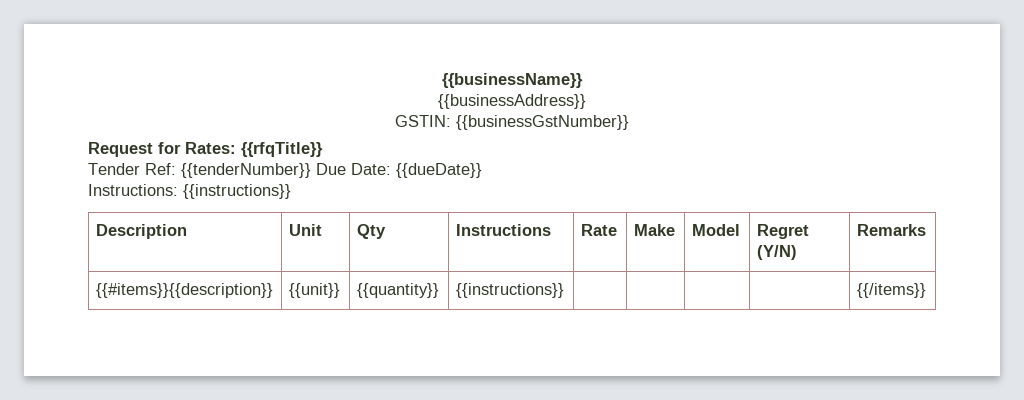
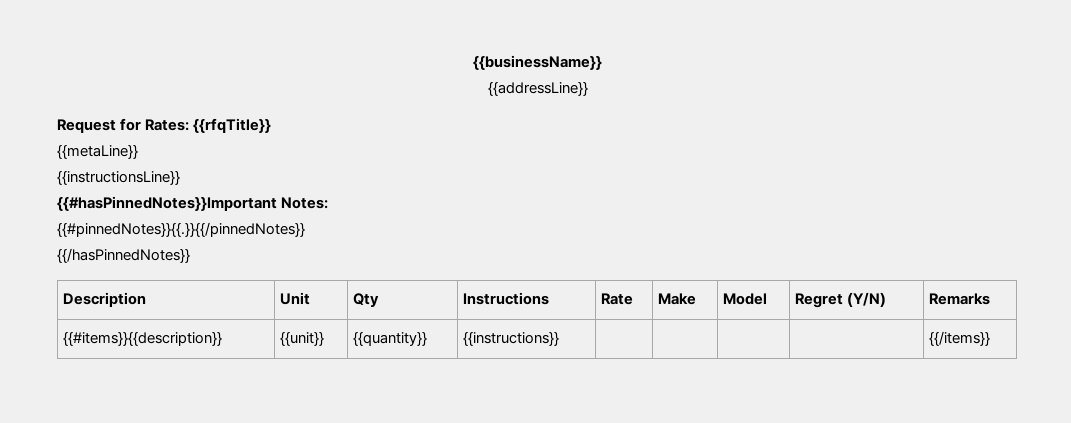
- {{businessAddress}}
- GSTIN: {{businessGstNumber}}
+ {{addressLine}}
- Tender Ref: {{tenderNumber}} Due Date: {{dueDate}}
- Instructions: {{instructions}}
+ {{metaLine}}
+ {{instructionsLine}}
+ {{#hasPinnedNotes}}Important Notes:
+ {{#pinnedNotes}}{{.}}{{/pinnedNotes}}
+ {{/hasPinnedNotes}}

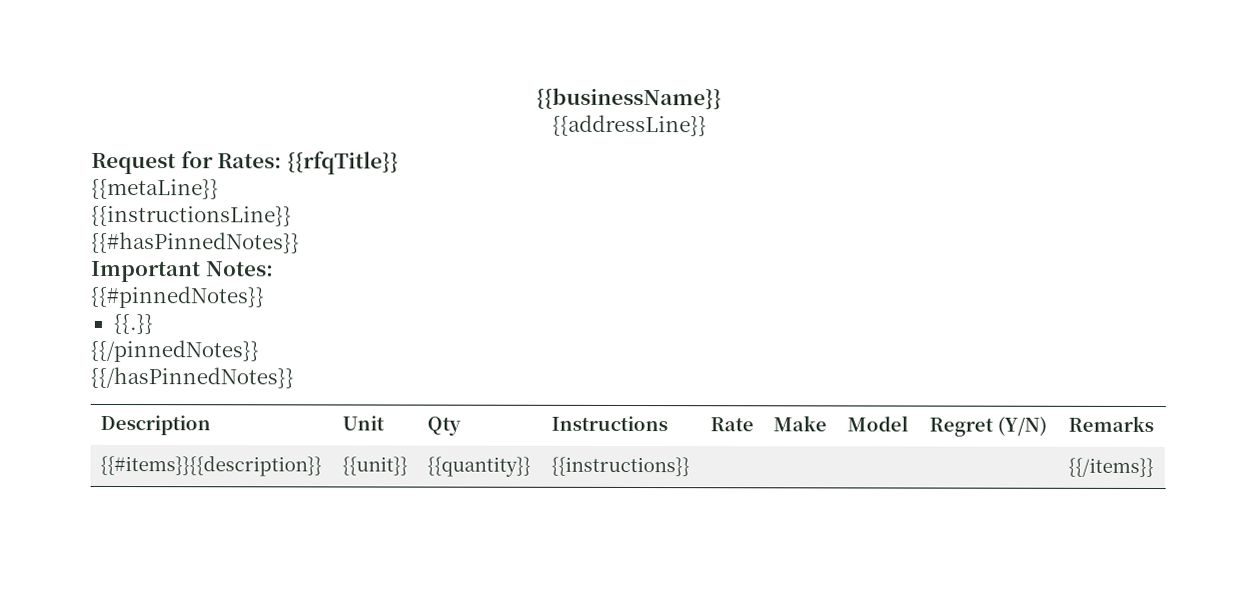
- {{#hasPinnedNotes}}Important Notes:
+ {{#hasPinnedNotes}}
+ Important Notes:
- {{#pinnedNotes}}{{.}}{{/pinnedNotes}}
+ {{#pinnedNotes}}
+ {{.}}
+ {{/pinnedNotes}}

